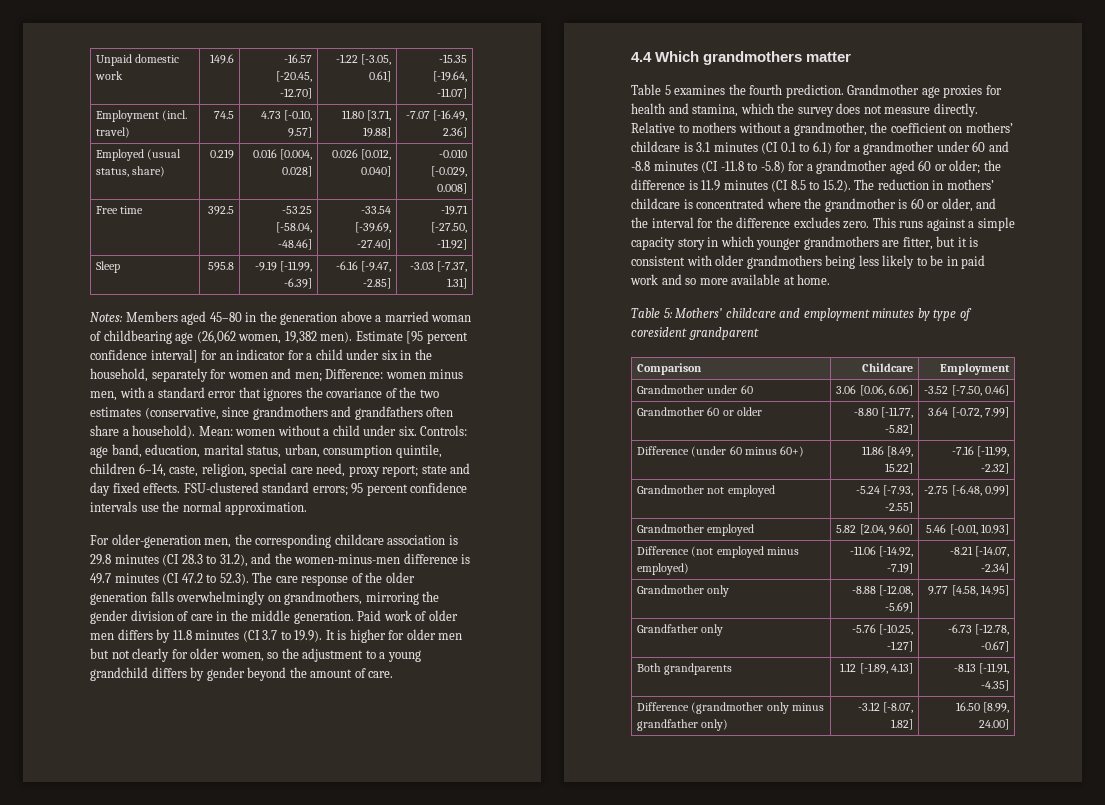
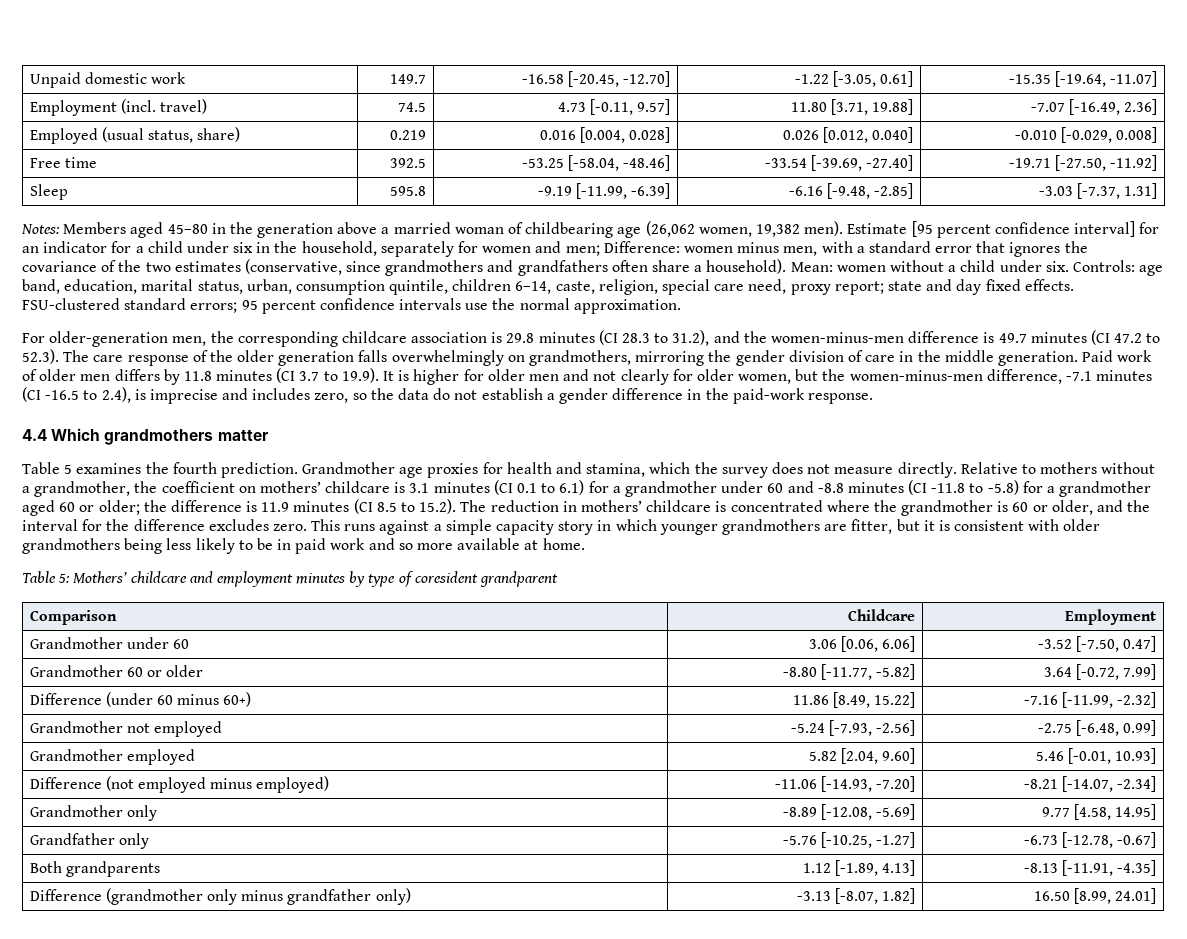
- Unpaid domestic work | 149.6 | -16.57 [-20.45, -12.70] | -1.22 [-3.05, 0.61] | -15.35 [-19.64, -11.07]
+ Unpaid domestic work | 149.7 | -16.58 [-20.45, -12.70] | -1.22 [-3.05, 0.61] | -15.35 [-19.64, -11.07]
- Employment (incl. travel) | 74.5 | 4.73 [-0.10, 9.57] | 11.80 [3.71, 19.88] | -7.07 [-16.49, 2.36]
+ Employment (incl. travel) | 74.5 | 4.73 [-0.11, 9.57] | 11.80 [3.71, 19.88] | -7.07 [-16.49, 2.36]
- Sleep | 595.8 | -9.19 [-11.99, -6.39] | -6.16 [-9.47, -2.85] | -3.03 [-7.37, 1.31]
+ Sleep | 595.8 | -9.19 [-11.99, -6.39] | -6.16 [-9.48, -2.85] | -3.03 [-7.37, 1.31]
- Paid work of older men differs by 11.8 minutes (CI 3.7 to 19.9). It is higher for older men but not clearly for older women, so the adjustment to a young grandchild differs by gender beyond the amount of care.
+ Paid work of older men differs by 11.8 minutes (CI 3.7 to 19.9). It is higher for older men and not clearly for older women, but the women-minus-men difference, -7.1 minutes (CI -16.5 to 2.4), is imprecise and includes zero, so the data do not establish a gender difference in the paid-work response.
- Grandmother under 60 | 3.06 [0.06, 6.06] | -3.52 [-7.50, 0.46]
+ Grandmother under 60 | 3.06 [0.06, 6.06] | -3.52 [-7.50, 0.47]
- Grandmother not employed | -5.24 [-7.93, -2.55] | -2.75 [-6.48, 0.99]
+ Grandmother not employed | -5.24 [-7.93, -2.56] | -2.75 [-6.48, 0.99]
- Difference (not employed minus employed) | -11.06 [-14.92, -7.19] | -8.21 [-14.07, -2.34]
+ Difference (not employed minus employed) | -11.06 [-14.93, -7.20] | -8.21 [-14.07, -2.34]
- Grandmother only | -8.88 [-12.08, -5.69] | 9.77 [4.58, 14.95]
+ Grandmother only | -8.89 [-12.08, -5.69] | 9.77 [4.58, 14.95]
- Difference (grandmother only minus grandfather only) | -3.12 [-8.07, 1.82] | 16.50 [8.99, 24.00]
+ Difference (grandmother only minus grandfather only) | -3.13 [-8.07, 1.82] | 16.50 [8.99, 24.01]

